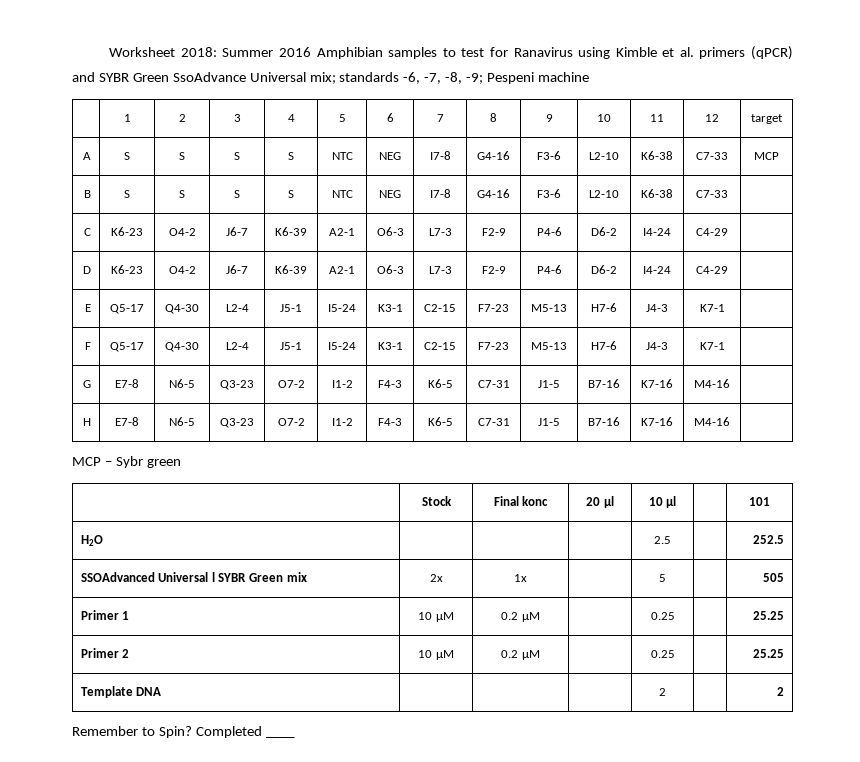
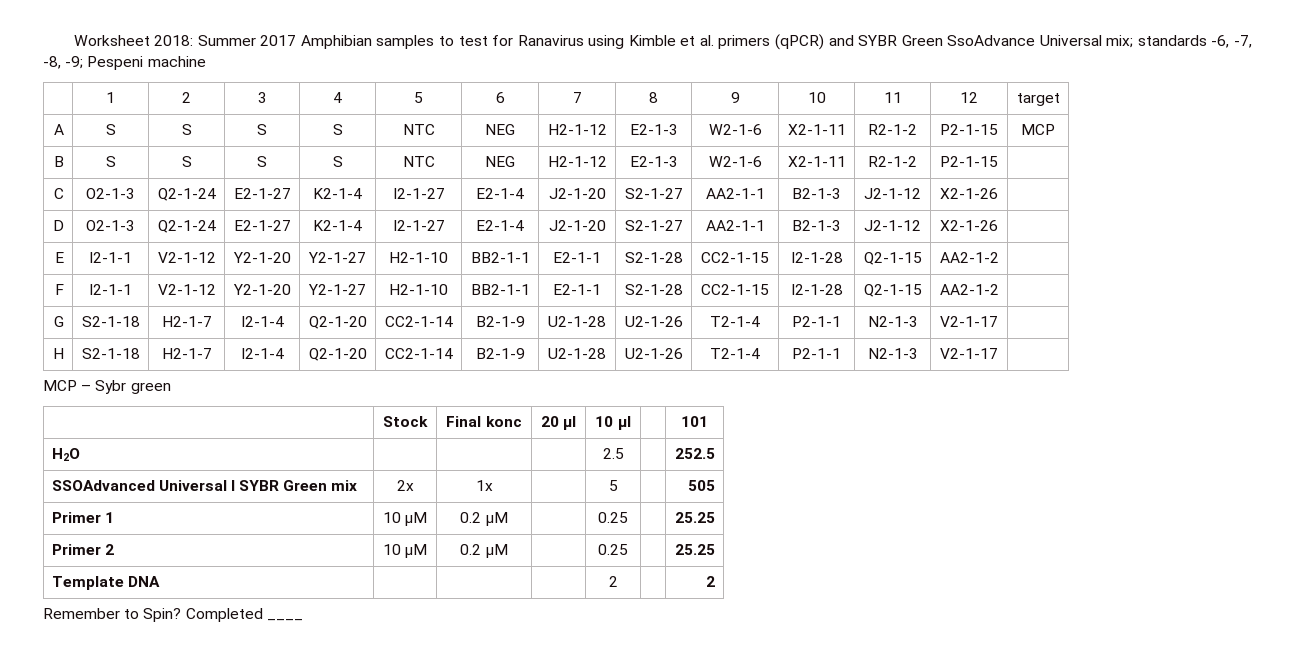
- Worksheet 2018: Summer 2016 Amphibian samples to test for Ranavirus using Kimble et al. primers (qPCR) and SYBR Green SsoAdvance Universal mix; standards -6, -7, -8, -9; Pespeni machine
+ Worksheet 2018: Summer 2017 Amphibian samples to test for Ranavirus using Kimble et al. primers (qPCR) and SYBR Green SsoAdvance Universal mix; standards -6, -7, -8, -9; Pespeni machine
- A | S | S | S | S | NTC | NEG | I7-8 | G4-16 | F3-6 | L2-10 | K6-38 | C7-33 | MCP
+ A | S | S | S | S | NTC | NEG | H2-1-12 | E2-1-3 | W2-1-6 | X2-1-11 | R2-1-2 | P2-1-15 | MCP
- B | S | S | S | S | NTC | NEG | I7-8 | G4-16 | F3-6 | L2-10 | K6-38 | C7-33 |
- C | K6-23 | O4-2 | J6-7 | K6-39 | A2-1 | O6-3 | L7-3 | F2-9 | P4-6 | D6-2 | I4-24 | C4-29 |
- D | K6-23 | O4-2 | J6-7 | K6-39 | A2-1 | O6-3 | L7-3 | F2-9 | P4-6 | D6-2 | I4-24 | C4-29 |
- E | Q5-17 | Q4-30 | L2-4 | J5-1 | I5-24 | K3-1 | C2-15 | F7-23 | M5-13 | H7-6 | J4-3 | K7-1 |
- F | Q5-17 | Q4-30 | L2-4 | J5-1 | I5-24 | K3-1 | C2-15 | F7-23 | M5-13 | H7-6 | J4-3 | K7-1 |
- G | E7-8 | N6-5 | Q3-23 | O7-2 | I1-2 | F4-3 | K6-5 | C7-31 | J1-5 | B7-16 | K7-16 | M4-16 |
- H | E7-8 | N6-5 | Q3-23 | O7-2 | I1-2 | F4-3 | K6-5 | C7-31 | J1-5 | B7-16 | K7-16 | M4-16 |
+ B | S | S | S | S | NTC | NEG | H2-1-12 | E2-1-3 | W2-1-6 | X2-1-11 | R2-1-2 | P2-1-15 |
+ C | O2-1-3 | Q2-1-24 | E2-1-27 | K2-1-4 | I2-1-27 | E2-1-4 | J2-1-20 | S2-1-27 | AA2-1-1 | B2-1-3 | J2-1-12 | X2-1-26 |
+ D | O2-1-3 | Q2-1-24 | E2-1-27 | K2-1-4 | I2-1-27 | E2-1-4 | J2-1-20 | S2-1-27 | AA2-1-1 | B2-1-3 | J2-1-12 | X2-1-26 |
+ E | I2-1-1 | V2-1-12 | Y2-1-20 | Y2-1-27 | H2-1-10 | BB2-1-1 | E2-1-1 | S2-1-28 | CC2-1-15 | I2-1-28 | Q2-1-15 | AA2-1-2 |
+ F | I2-1-1 | V2-1-12 | Y2-1-20 | Y2-1-27 | H2-1-10 | BB2-1-1 | E2-1-1 | S2-1-28 | CC2-1-15 | I2-1-28 | Q2-1-15 | AA2-1-2 |
+ G | S2-1-18 | H2-1-7 | I2-1-4 | Q2-1-20 | CC2-1-14 | B2-1-9 | U2-1-28 | U2-1-26 | T2-1-4 | P2-1-1 | N2-1-3 | V2-1-17 |
+ H | S2-1-18 | H2-1-7 | I2-1-4 | Q2-1-20 | CC2-1-14 | B2-1-9 | U2-1-28 | U2-1-26 | T2-1-4 | P2-1-1 | N2-1-3 | V2-1-17 |

